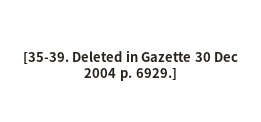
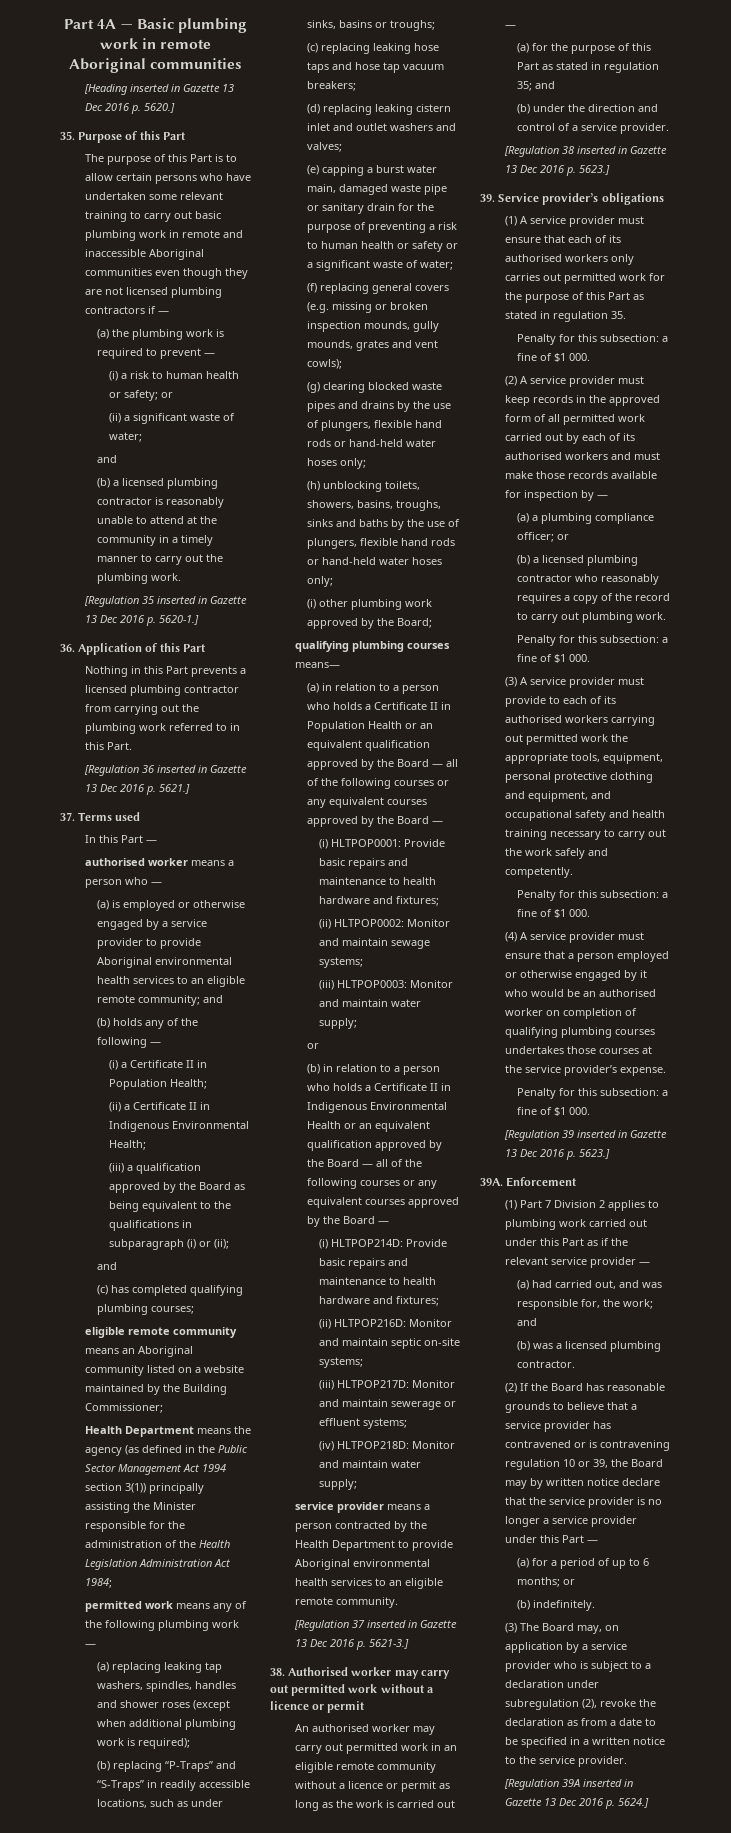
- [35-39. Deleted in Gazette 30 Dec 2004 p. 6929.]
+ Part 4A — Basic plumbing work in remote Aboriginal communities
+ [Heading inserted in Gazette 13 Dec 2016 p. 5620.]
+ 35. Purpose of this Part
+ The purpose of this Part is to allow certain persons who have undertaken some relevant training to carry out basic plumbing work in remote and inaccessible Aboriginal communities even though they are not licensed plumbing contractors if —
+ (a) the plumbing work is required to prevent —
+ (i) a risk to human health or safety; or
+ (ii) a significant waste of water;
+ and
+ (b) a licensed plumbing contractor is reasonably unable to attend at the community in a timely manner to carry out the plumbing work.
+ [Regulation 35 inserted in Gazette 13 Dec 2016 p. 5620-1.]
+ 36. Application of this Part
+ Nothing in this Part prevents a licensed plumbing contractor from carrying out the plumbing work referred to in this Part.
+ [Regulation 36 inserted in Gazette 13 Dec 2016 p. 5621.]
+ 37. Terms used
+ In this Part —
+ authorised worker means a person who —
+ (a) is employed or otherwise engaged by a service provider to provide Aboriginal environmental health services to an eligible remote community; and
+ (b) holds any of the following —
+ (i) a Certificate II in Population Health;
+ (ii) a Certificate II in Indigenous Environmental Health;
+ (iii) a qualification approved by the Board as being equivalent to the qualifications in subparagraph (i) or (ii);
+ and
+ (c) has completed qualifying plumbing courses;
+ eligible remote community means an Aboriginal community listed on a website maintained by the Building Commissioner;
+ Health Department means the agency (as defined in the Public Sector Management Act 1994 section 3(1)) principally assisting the Minister responsible for the administration of the Health Legislation Administration Act 1984;
+ permitted work means any of the following plumbing work —
+ (a) replacing leaking tap washers, spindles, handles and shower roses (except when additional plumbing work is required);
+ (b) replacing “P-Traps” and “S-Traps” in readily accessible locations, such as under sinks, basins or troughs;
+ (c) replacing leaking hose taps and hose tap vacuum breakers;
+ (d) replacing leaking cistern inlet and outlet washers and valves;
+ (e) capping a burst water main, damaged waste pipe or sanitary drain for the purpose of preventing a risk to human health or safety or a significant waste of water;
+ (f) replacing general covers (e.g. missing or broken inspection mounds, gully mounds, grates and vent cowls);
+ (g) clearing blocked waste pipes and drains by the use of plungers, flexible hand rods or hand-held water hoses only;
+ (h) unblocking toilets, showers, basins, troughs, sinks and baths by the use of plungers, flexible hand rods or hand-held water hoses only;
+ (i) other plumbing work approved by the Board;
+ qualifying plumbing courses means—
+ (a) in relation to a person who holds a Certificate II in Population Health or an equivalent qualification approved by the Board — all of the following courses or any equivalent courses approved by the Board —
+ (i) HLTPOP0001: Provide basic repairs and maintenance to health hardware and fixtures;
+ (ii) HLTPOP0002: Monitor and maintain sewage systems;
+ (iii) HLTPOP0003: Monitor and maintain water supply;
+ or
+ (b) in relation to a person who holds a Certificate II in Indigenous Environmental Health or an equivalent qualification approved by the Board — all of the following courses or any equivalent courses approved by the Board —
+ (i) HLTPOP214D: Provide basic repairs and maintenance to health hardware and fixtures;
+ (ii) HLTPOP216D: Monitor and maintain septic on-site systems;
+ (iii) HLTPOP217D: Monitor and maintain sewerage or effluent systems;
+ (iv) HLTPOP218D: Monitor and maintain water supply;
+ service provider means a person contracted by the Health Department to provide Aboriginal environmental health services to an eligible remote community.
+ [Regulation 37 inserted in Gazette 13 Dec 2016 p. 5621-3.]
+ 38. Authorised worker may carry out permitted work without a licence or permit
+ An authorised worker may carry out permitted work in an eligible remote community without a licence or permit as long as the work is carried out —
+ (a) for the purpose of this Part as stated in regulation 35; and
+ (b) under the direction and control of a service provider.
+ [Regulation 38 inserted in Gazette 13 Dec 2016 p. 5623.]
+ 39. Service provider’s obligations
+ (1) A service provider must ensure that each of its authorised workers only carries out permitted work for the purpose of this Part as stated in regulation 35.
+ Penalty for this subsection: a fine of $1 000.
+ (2) A service provider must keep records in the approved form of all permitted work carried out by each of its authorised workers and must make those records available for inspection by —
+ (a) a plumbing compliance officer; or
+ (b) a licensed plumbing contractor who reasonably requires a copy of the record to carry out plumbing work.
+ Penalty for this subsection: a fine of $1 000.
+ (3) A service provider must provide to each of its authorised workers carrying out permitted work the appropriate tools, equipment, personal protective clothing and equipment, and occupational safety and health training necessary to carry out the work safely and competently.
+ Penalty for this subsection: a fine of $1 000.
+ (4) A service provider must ensure that a person employed or otherwise engaged by it who would be an authorised worker on completion of qualifying plumbing courses undertakes those courses at the service provider’s expense.
+ Penalty for this subsection: a fine of $1 000.
+ [Regulation 39 inserted in Gazette 13 Dec 2016 p. 5623.]
+ 39A. Enforcement
+ (1) Part 7 Division 2 applies to plumbing work carried out under this Part as if the relevant service provider —
+ (a) had carried out, and was responsible for, the work; and
+ (b) was a licensed plumbing contractor.
+ (2) If the Board has reasonable grounds to believe that a service provider has contravened or is contravening regulation 10 or 39, the Board may by written notice declare that the service provider is no longer a service provider under this Part —
+ (a) for a period of up to 6 months; or
+ (b) indefinitely.
+ (3) The Board may, on application by a service provider who is subject to a declaration under subregulation (2), revoke the declaration as from a date to be specified in a written notice to the service provider.
+ [Regulation 39A inserted in Gazette 13 Dec 2016 p. 5624.]

